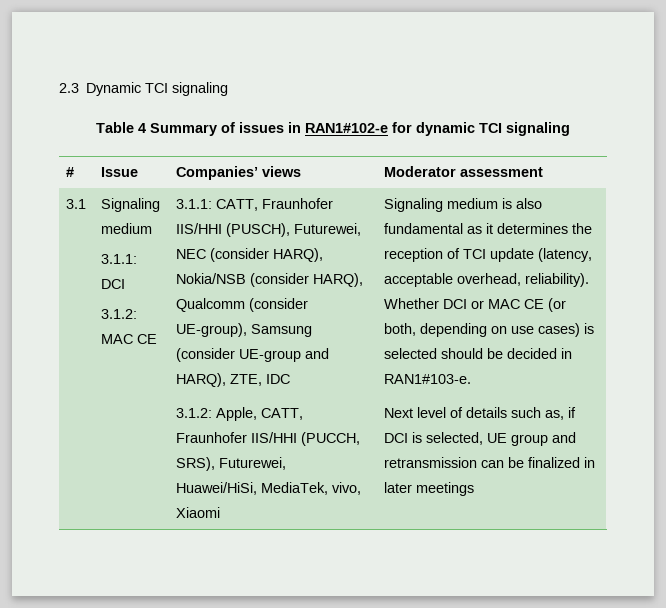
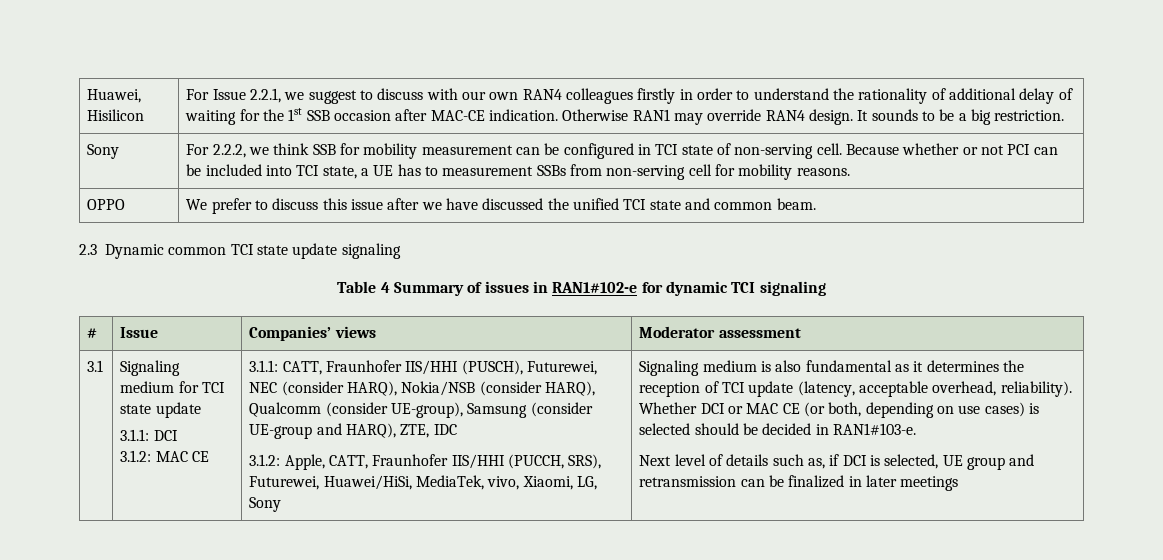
- 2.3 Dynamic TCI signaling
+ Huawei, Hisilicon | For Issue 2.2.1, we suggest to discuss with our own RAN4 colleagues firstly in order to understand the rationality of additional delay of waiting for the 1st SSB occasion after MAC-CE indication. Otherwise RAN1 may override RAN4 design. It sounds to be a big restriction.
+ Sony | For 2.2.2, we think SSB for mobility measurement can be configured in TCI state of non-serving cell. Because whether or not PCI can be included into TCI state, a UE has to measurement SSBs from non-serving cell for mobility reasons.
+ OPPO | We prefer to discuss this issue after we have discussed the unified TCI state and common beam.
+ 2.3 Dynamic common TCI state update signaling
- 3.1 | Signaling medium
+ 3.1 | Signaling medium for TCI state update
- 3.1.2: Apple, CATT, Fraunhofer IIS/HHI (PUCCH, SRS), Futurewei, Huawei/HiSi, MediaTek, vivo, Xiaomi
+ 3.1.2: Apple, CATT, Fraunhofer IIS/HHI (PUCCH, SRS), Futurewei, Huawei/HiSi, MediaTek, vivo, Xiaomi, LG, Sony

